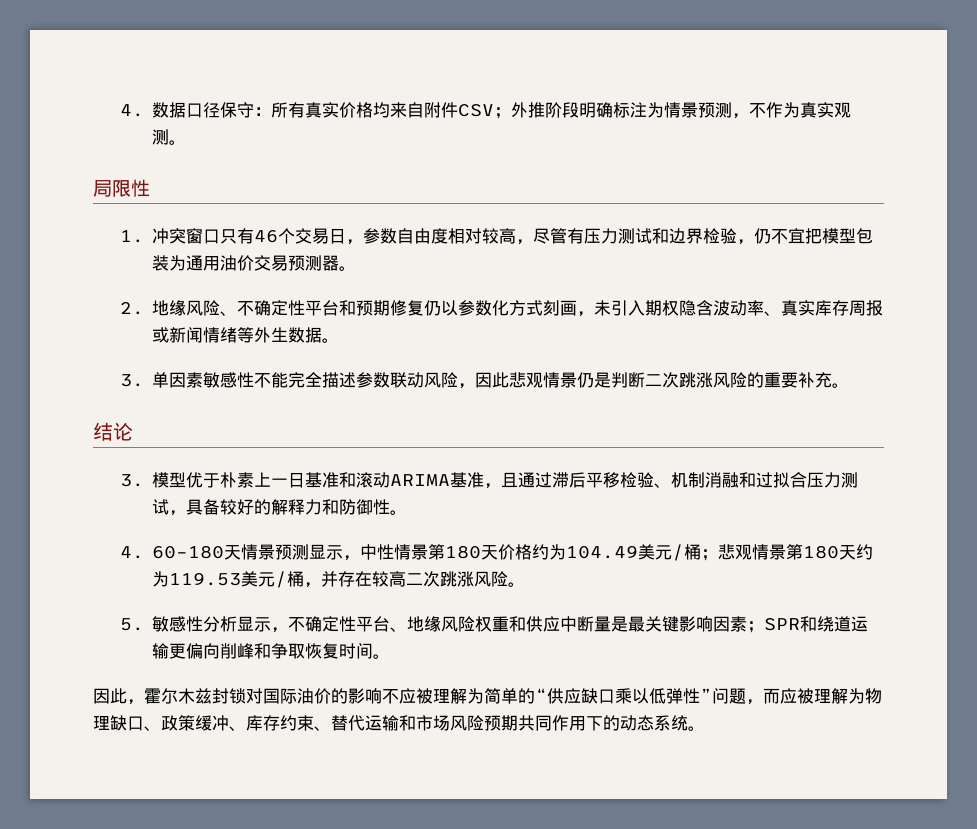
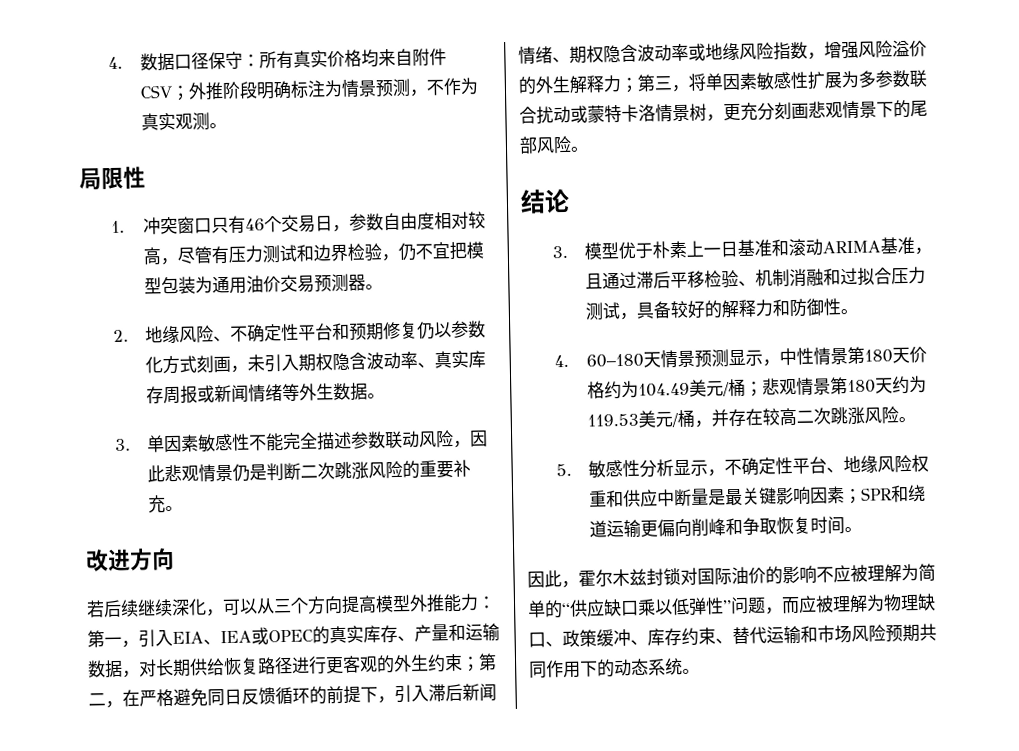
+ 改进方向
+ 若后续继续深化，可以从三个方向提高模型外推能力：第一，引入EIA、IEA或OPEC的真实库存、产量和运输数据，对长期供给恢复路径进行更客观的外生约束；第二，在严格避免同日反馈循环的前提下，引入滞后新闻情绪、期权隐含波动率或地缘风险指数，增强风险溢价的外生解释力；第三，将单因素敏感性扩展为多参数联合扰动或蒙特卡洛情景树，更充分刻画悲观情景下的尾部风险。

